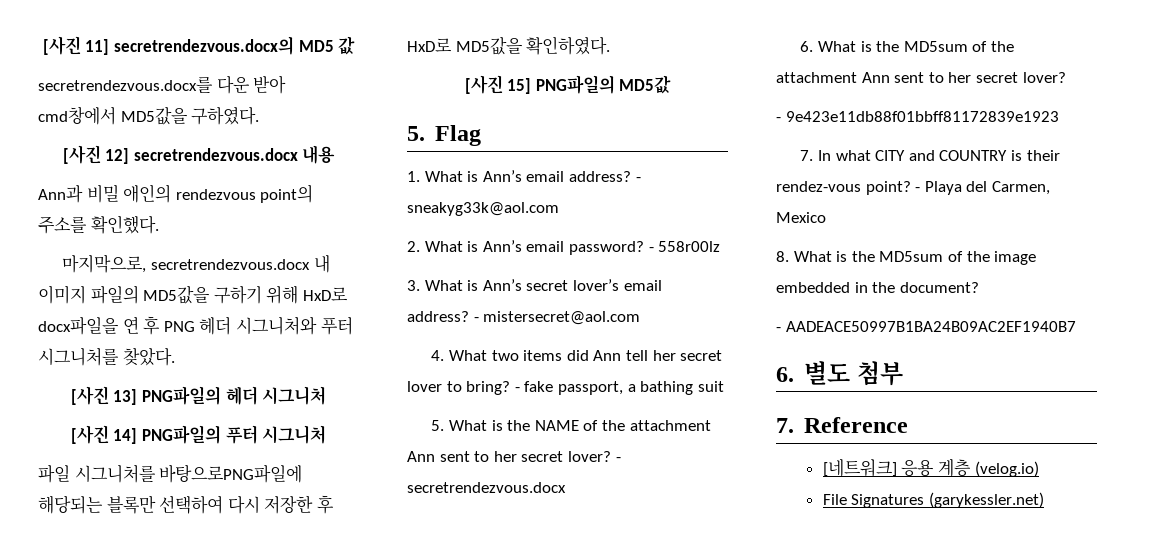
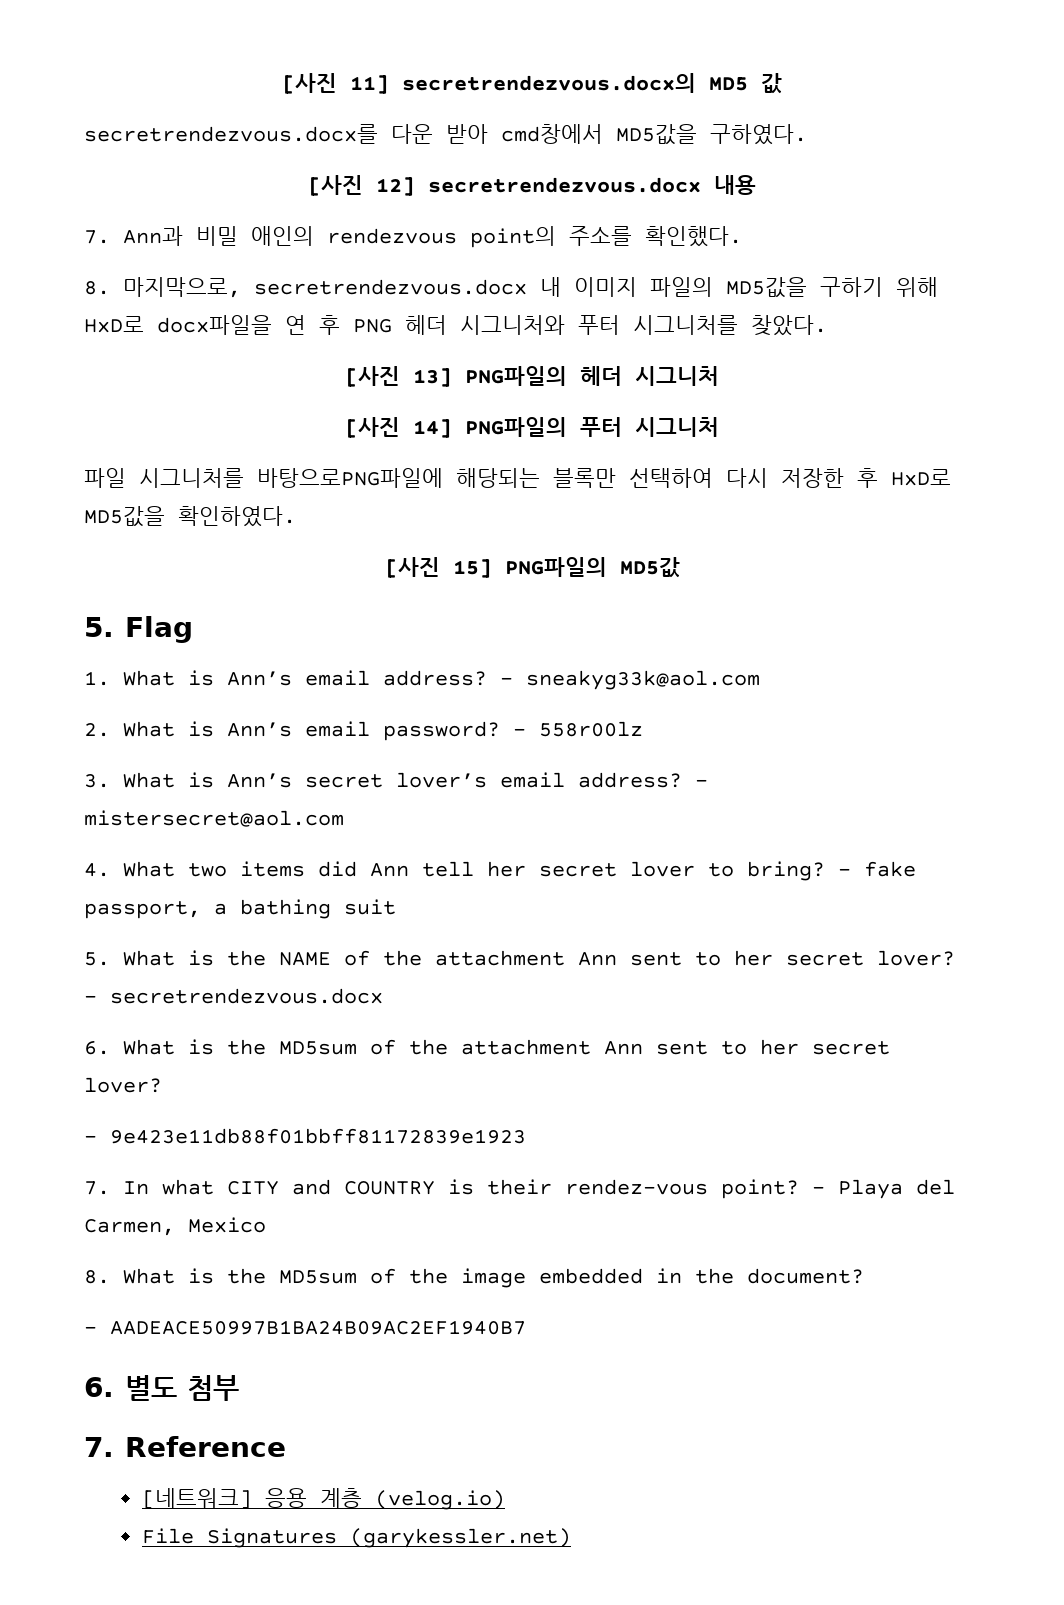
- Ann과 비밀 애인의 rendezvous point의 주소를 확인했다.
+ 7. Ann과 비밀 애인의 rendezvous point의 주소를 확인했다.
- 마지막으로, secretrendezvous.docx 내 이미지 파일의 MD5값을 구하기 위해 HxD로 docx파일을 연 후 PNG 헤더 시그니처와 푸터 시그니처를 찾았다.
+ 8. 마지막으로, secretrendezvous.docx 내 이미지 파일의 MD5값을 구하기 위해 HxD로 docx파일을 연 후 PNG 헤더 시그니처와 푸터 시그니처를 찾았다.

